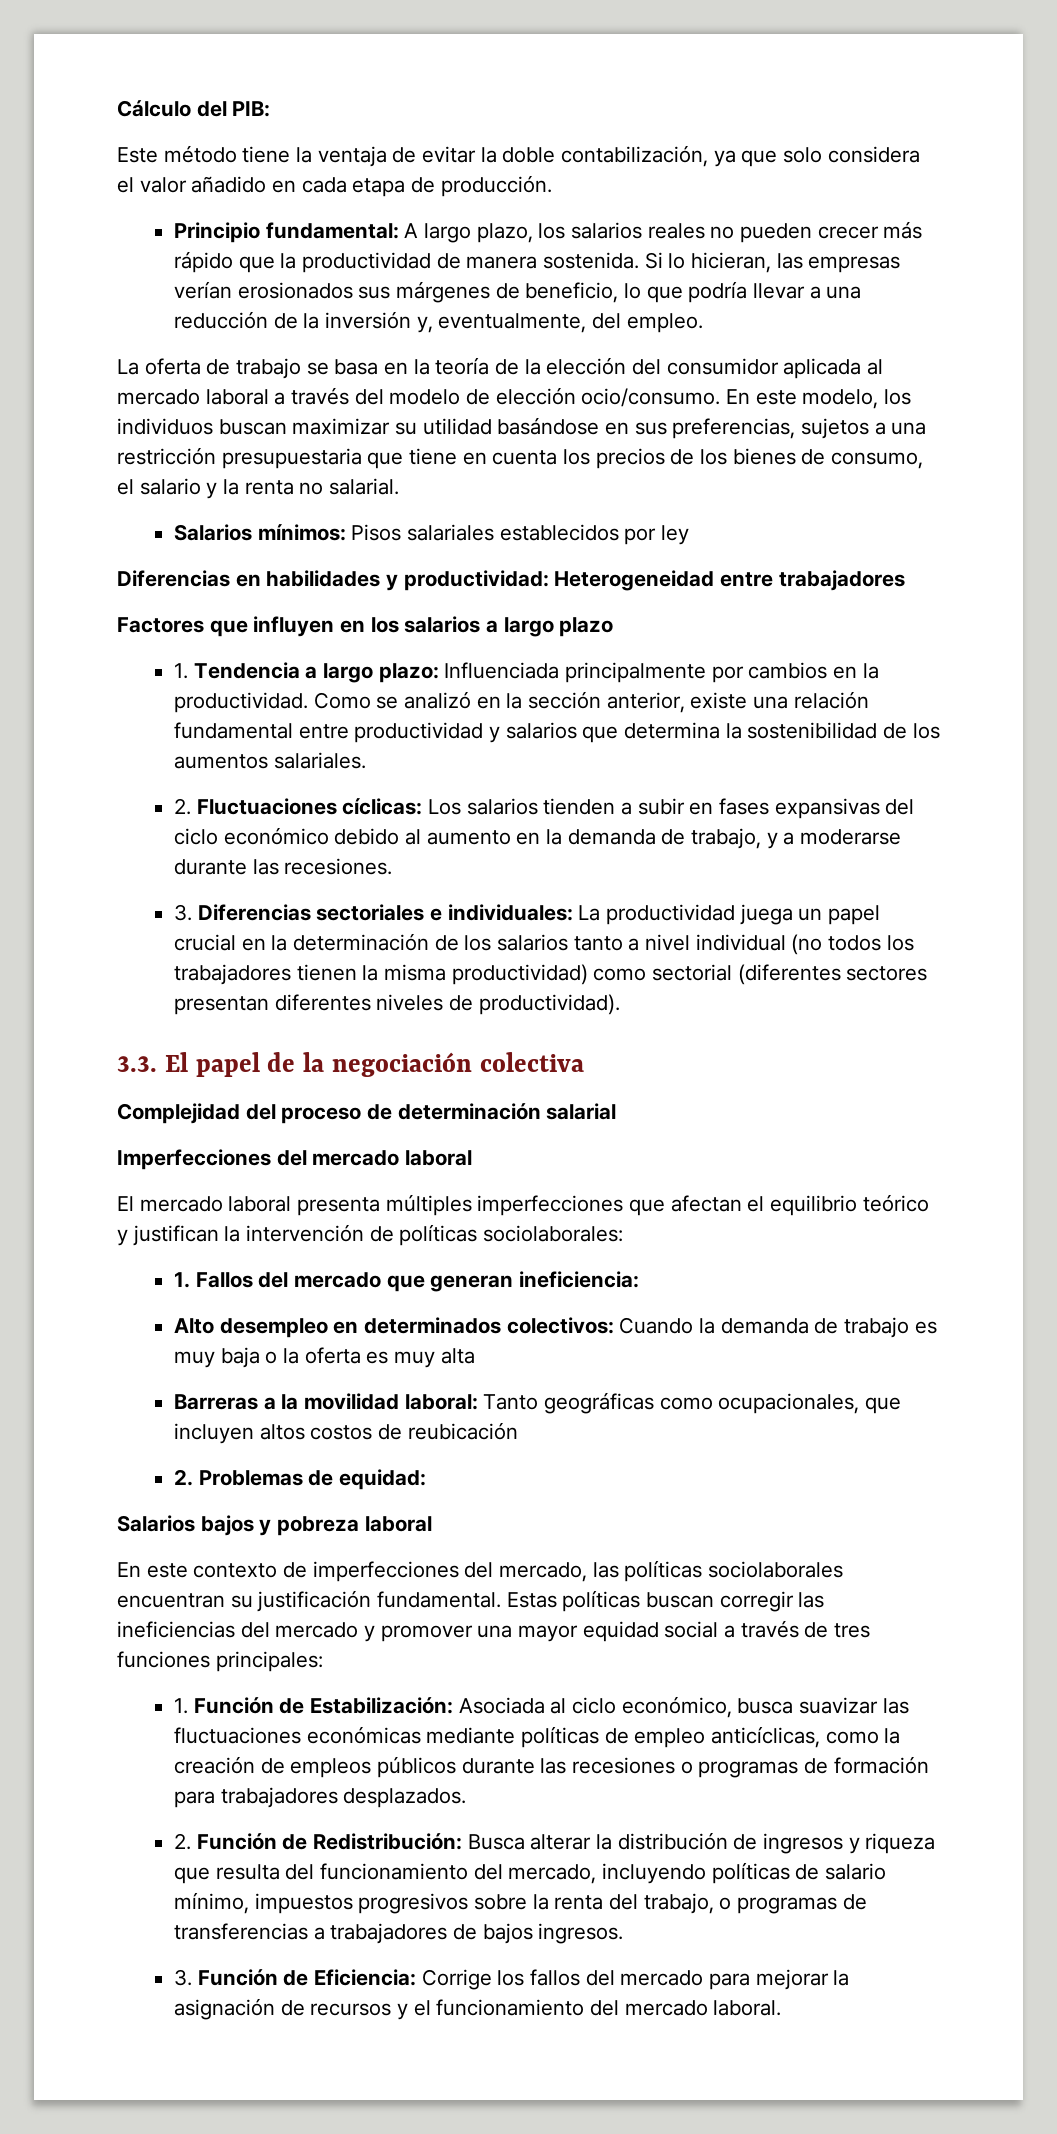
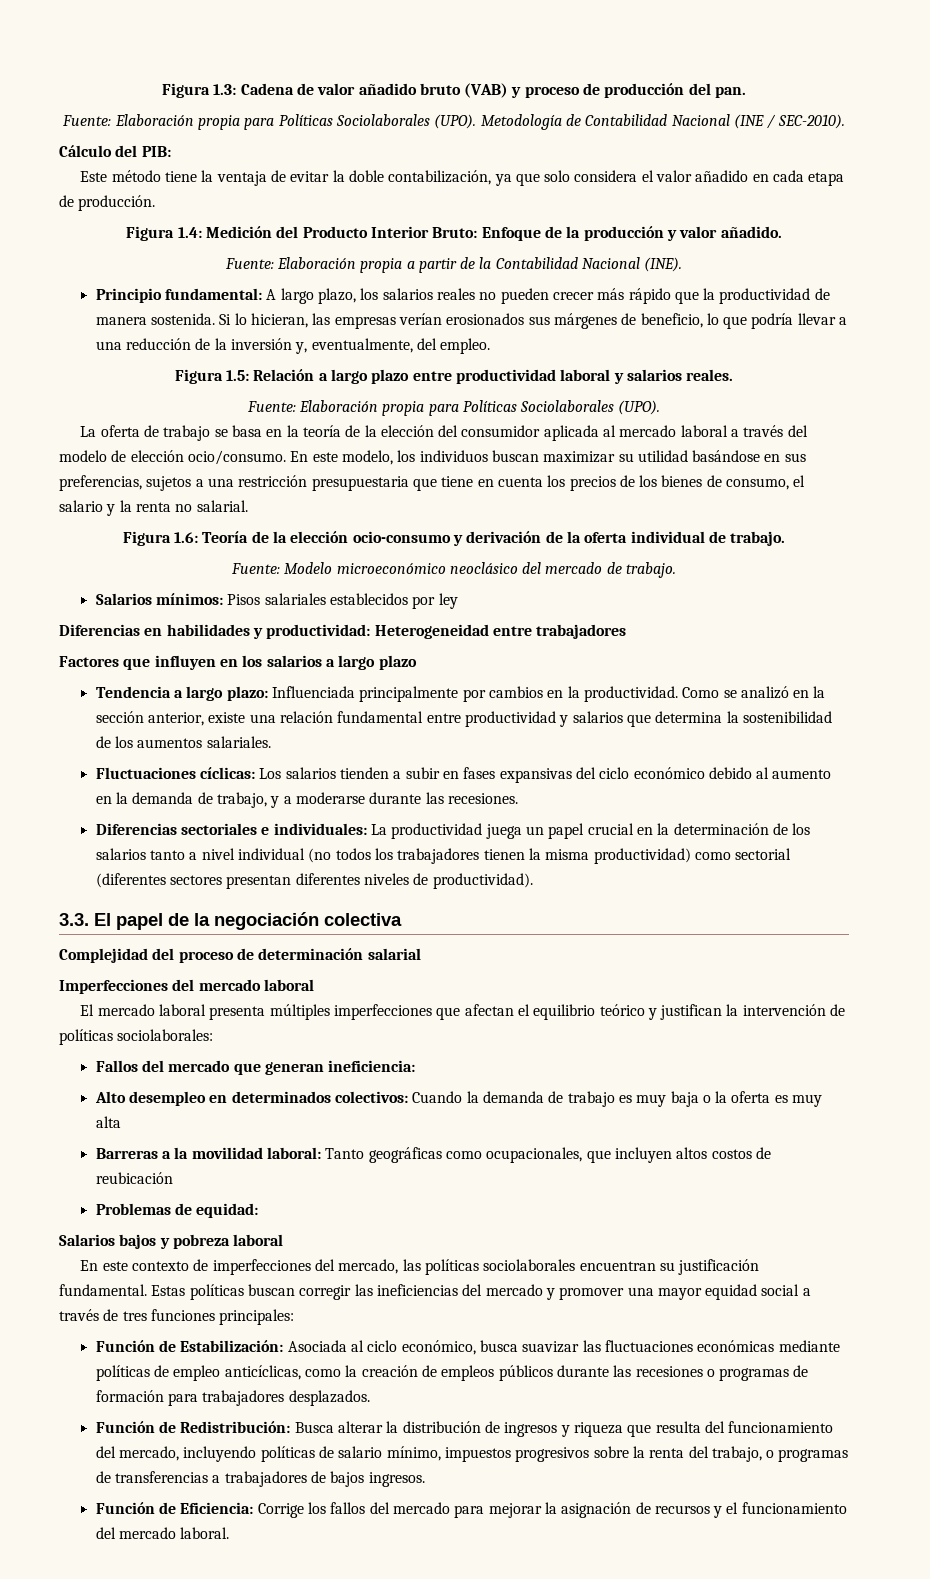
+ Figura 1.3: Cadena de valor añadido bruto (VAB) y proceso de producción del pan.
+ Fuente: Elaboración propia para Políticas Sociolaborales (UPO). Metodología de Contabilidad Nacional (INE / SEC-2010).
+ Figura 1.4: Medición del Producto Interior Bruto: Enfoque de la producción y valor añadido.
+ Fuente: Elaboración propia a partir de la Contabilidad Nacional (INE).
+ Figura 1.5: Relación a largo plazo entre productividad laboral y salarios reales.
+ Fuente: Elaboración propia para Políticas Sociolaborales (UPO).
+ Figura 1.6: Teoría de la elección ocio-consumo y derivación de la oferta individual de trabajo.
+ Fuente: Modelo microeconómico neoclásico del mercado de trabajo.
- 1. Tendencia a largo plazo: Influenciada principalmente por cambios en la productividad.
+ Tendencia a largo plazo: Influenciada principalmente por cambios en la productividad.
- 2. Fluctuaciones cíclicas: Los salarios tienden a subir en fases expansivas del ciclo económico debido al aumento en la demanda de trabajo, y a moderarse durante las recesiones.
+ Fluctuaciones cíclicas: Los salarios tienden a subir en fases expansivas del ciclo económico debido al aumento en la demanda de trabajo, y a moderarse durante las recesiones.
- 3. Diferencias sectoriales e individuales: La productividad juega un papel crucial en la determinación de los salarios tanto a nivel individual (no todos los trabajadores tienen la misma productividad) como sectorial (diferentes sectores presentan diferentes niveles de productividad).
+ Diferencias sectoriales e individuales: La productividad juega un papel crucial en la determinación de los salarios tanto a nivel individual (no todos los trabajadores tienen la misma productividad) como sectorial (diferentes sectores presentan diferentes niveles de productividad).
- 1. Fallos del mercado que generan ineficiencia:
+ Fallos del mercado que generan ineficiencia:
- 2. Problemas de equidad:
+ Problemas de equidad:
- 1. Función de Estabilización: Asociada al ciclo económico, busca suavizar las fluctuaciones económicas mediante políticas de empleo anticíclicas, como la creación de empleos públicos durante las recesiones o programas de formación para trabajadores desplazados.
+ Función de Estabilización: Asociada al ciclo económico, busca suavizar las fluctuaciones económicas mediante políticas de empleo anticíclicas, como la creación de empleos públicos durante las recesiones o programas de formación para trabajadores desplazados.
- 2. Función de Redistribución: Busca alterar la distribución de ingresos y riqueza que resulta del funcionamiento del mercado, incluyendo políticas de salario mínimo, impuestos progresivos sobre la renta del trabajo, o programas de transferencias a trabajadores de bajos ingresos.
+ Función de Redistribución: Busca alterar la distribución de ingresos y riqueza que resulta del funcionamiento del mercado, incluyendo políticas de salario mínimo, impuestos progresivos sobre la renta del trabajo, o programas de transferencias a trabajadores de bajos ingresos.
- 3. Función de Eficiencia: Corrige los fallos del mercado para mejorar la asignación de recursos y el funcionamiento del mercado laboral.
+ Función de Eficiencia: Corrige los fallos del mercado para mejorar la asignación de recursos y el funcionamiento del mercado laboral.

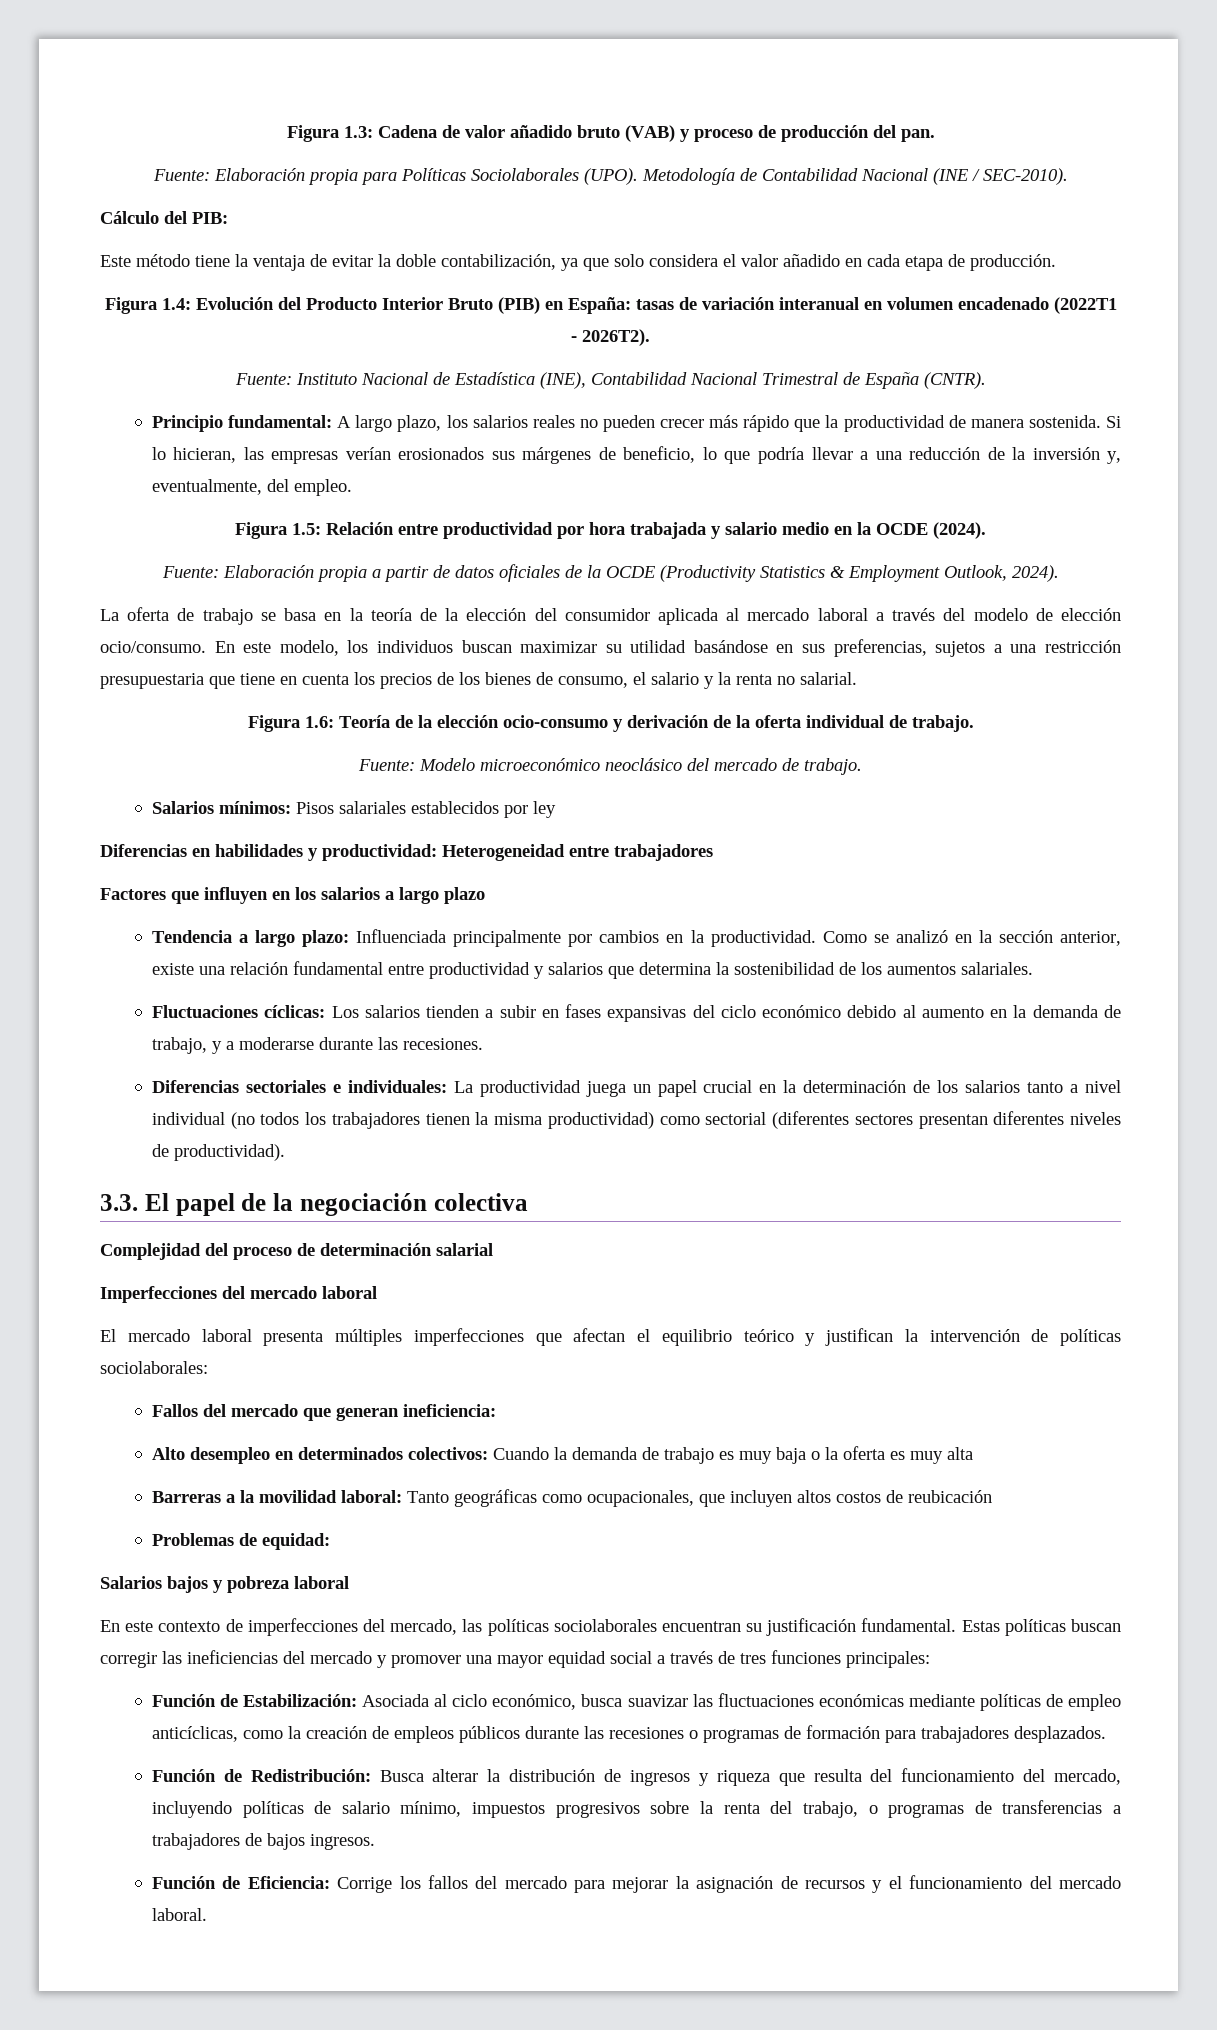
- Figura 1.4: Medición del Producto Interior Bruto: Enfoque de la producción y valor añadido.
- Fuente: Elaboración propia a partir de la Contabilidad Nacional (INE).
+ Figura 1.4: Evolución del Producto Interior Bruto (PIB) en España: tasas de variación interanual en volumen encadenado (2022T1 - 2026T2).
+ Fuente: Instituto Nacional de Estadística (INE), Contabilidad Nacional Trimestral de España (CNTR).
- Figura 1.5: Relación a largo plazo entre productividad laboral y salarios reales.
- Fuente: Elaboración propia para Políticas Sociolaborales (UPO).
+ Figura 1.5: Relación entre productividad por hora trabajada y salario medio en la OCDE (2024).
+ Fuente: Elaboración propia a partir de datos oficiales de la OCDE (Productivity Statistics & Employment Outlook, 2024).

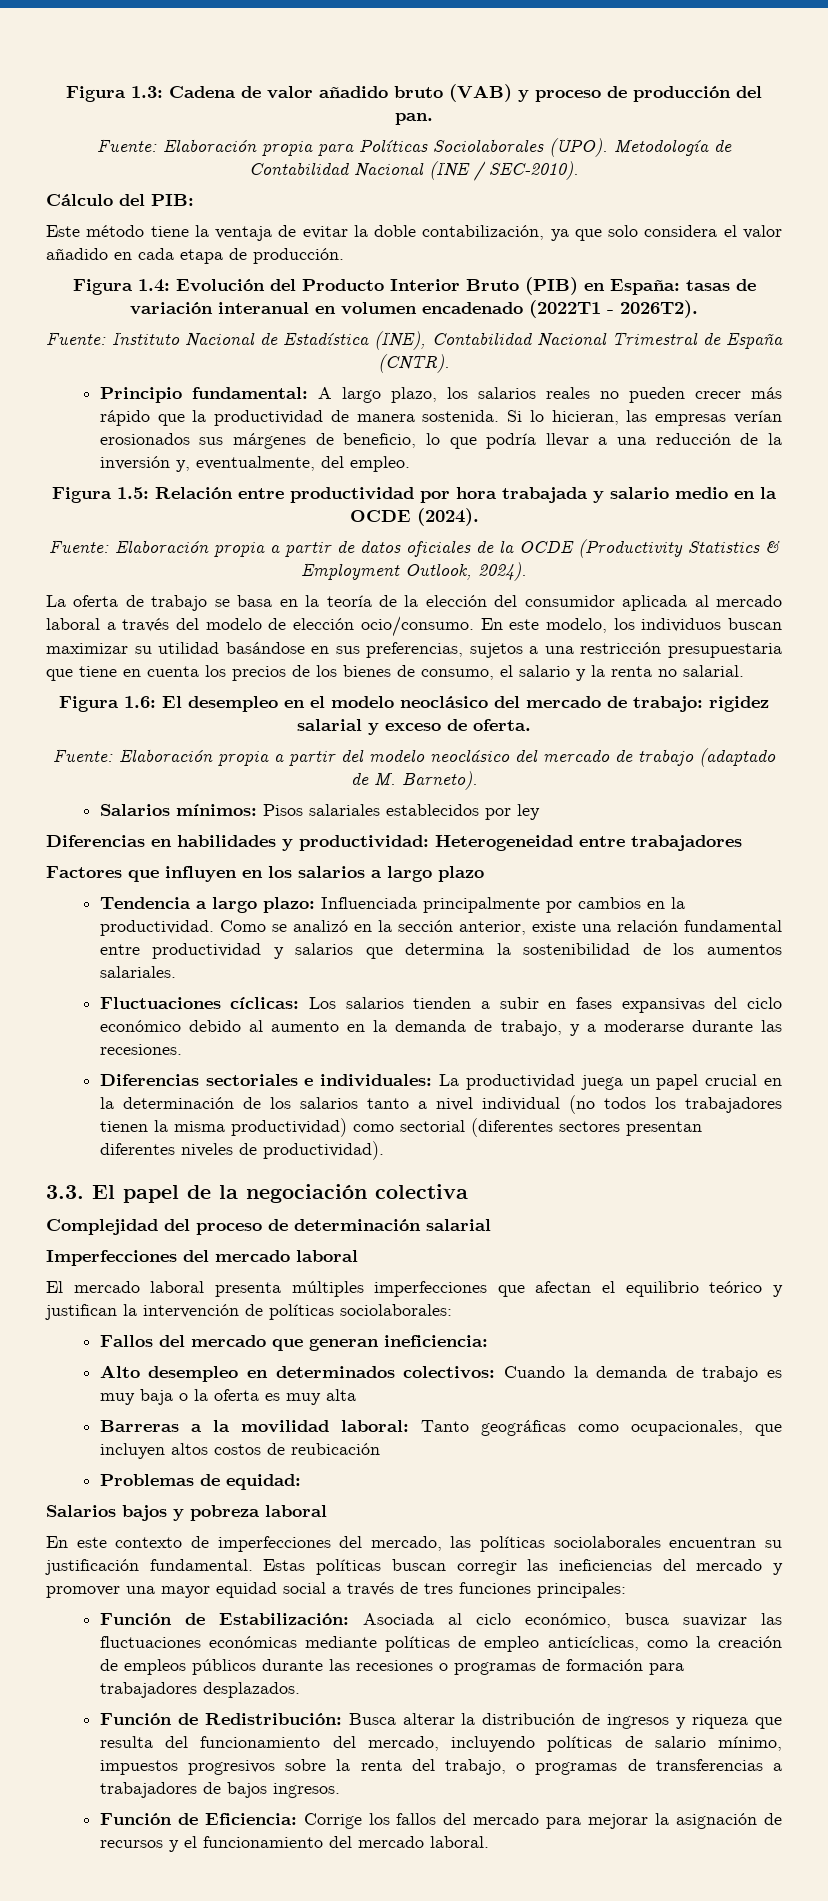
- Figura 1.6: Teoría de la elección ocio-consumo y derivación de la oferta individual de trabajo.
- Fuente: Modelo microeconómico neoclásico del mercado de trabajo.
+ Figura 1.6: El desempleo en el modelo neoclásico del mercado de trabajo: rigidez salarial y exceso de oferta.
+ Fuente: Elaboración propia a partir del modelo neoclásico del mercado de trabajo (adaptado de M. Barneto).

